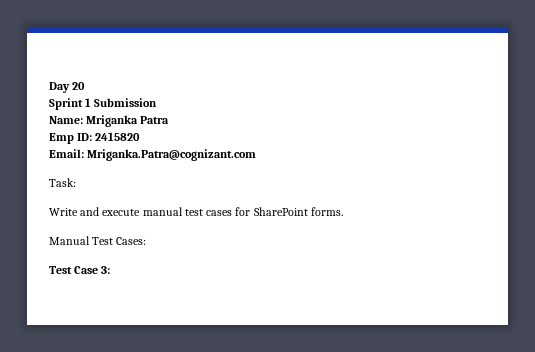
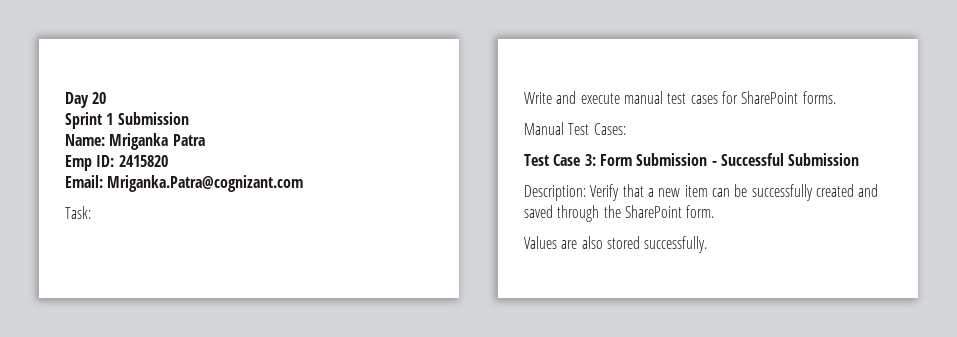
- Test Case 3:
+ Test Case 3: Form Submission - Successful Submission
+ Description: Verify that a new item can be successfully created and saved through the SharePoint form.
+ Values are also stored successfully.

